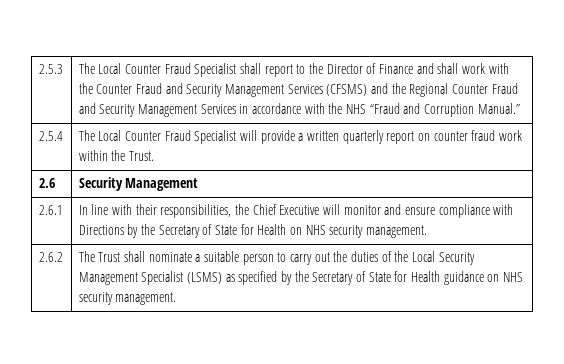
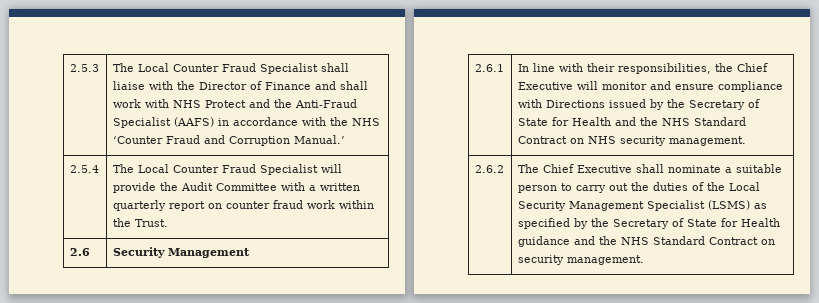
- The Local Counter Fraud Specialist shall report to the Director of Finance and shall work with the Counter Fraud and Security Management Services (CFSMS) and the Regional Counter Fraud and Security Management Services in accordance with the NHS “Fraud and Corruption Manual.”
+ The Local Counter Fraud Specialist shall liaise with the Director of Finance and shall work with NHS Protect and the Anti-Fraud Specialist (AAFS) in accordance with the NHS ‘Counter Fraud and Corruption Manual.’
- 2.5.4 | The Local Counter Fraud Specialist will provide a written quarterly report on counter fraud work within the Trust.
+ 2.5.4 | The Local Counter Fraud Specialist will provide the Audit Committee with a written quarterly report on counter fraud work within the Trust.
- 2.6.1 | In line with their responsibilities, the Chief Executive will monitor and ensure compliance with Directions by the Secretary of State for Health on NHS security management.
+ 2.6.1 | In line with their responsibilities, the Chief Executive will monitor and ensure compliance with Directions issued by the Secretary of State for Health and the NHS Standard Contract on NHS security management.
- 2.6.2 | The Trust shall nominate a suitable person to carry out the duties of the Local Security Management Specialist (LSMS) as specified by the Secretary of State for Health guidance on NHS security management.
+ 2.6.2 | The Chief Executive shall nominate a suitable person to carry out the duties of the Local Security Management Specialist (LSMS) as specified by the Secretary of State for Health guidance and the NHS Standard Contract on security management.

